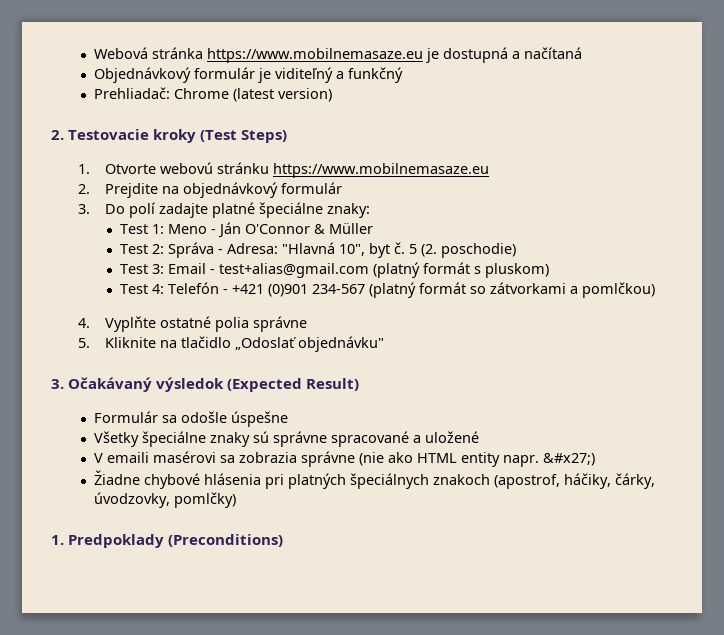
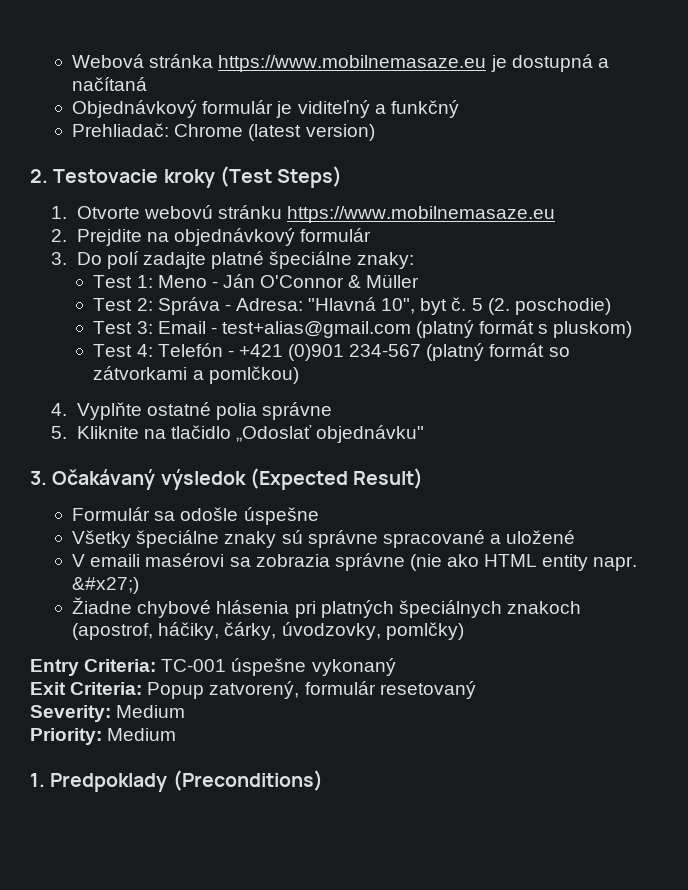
+ Entry Criteria: TC-001 úspešne vykonaný
+ Exit Criteria: Popup zatvorený, formulár resetovaný
+ Severity: Medium
+ Priority: Medium

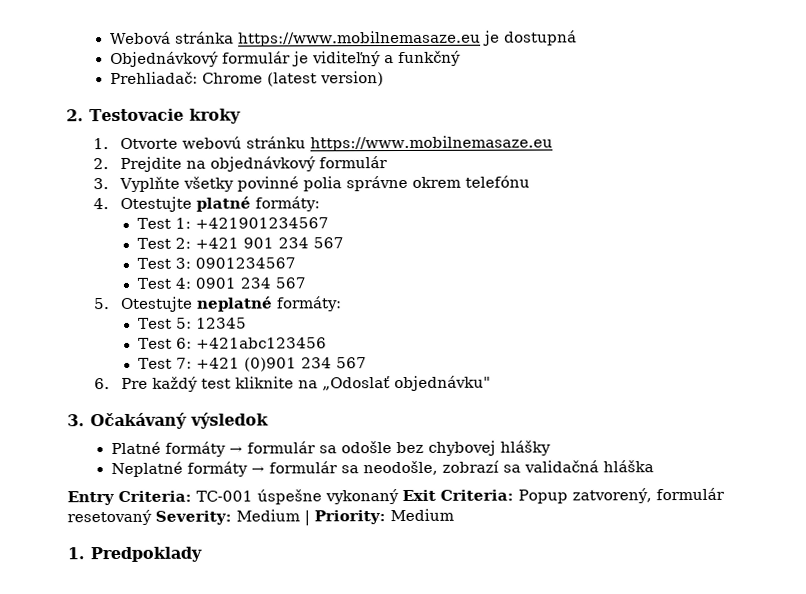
- Webová stránka https://www.mobilnemasaze.eu je dostupná a načítaná
+ Webová stránka https://www.mobilnemasaze.eu je dostupná
- 2. Testovacie kroky (Test Steps)
+ 2. Testovacie kroky
- 3. Do polí zadajte platné špeciálne znaky:
- Test 1: Meno - Ján O'Connor & Müller
- Test 2: Správa - Adresa: "Hlavná 10", byt č. 5 (2. poschodie)
- Test 3: Email - test+alias@gmail.com (platný formát s pluskom)
- Test 4: Telefón - +421 (0)901 234-567 (platný formát so zátvorkami a pomlčkou)
- 4. Vyplňte ostatné polia správne
- 5. Kliknite na tlačidlo „Odoslať objednávku"
+ 3. Vyplňte všetky povinné polia správne okrem telefónu
+ 4. Otestujte platné formáty:
+ Test 1: +421901234567
+ Test 2: +421 901 234 567
+ Test 3: 0901234567
+ Test 4: 0901 234 567
+ 5. Otestujte neplatné formáty:
+ Test 5: 12345
+ Test 6: +421abc123456
+ Test 7: +421 (0)901 234 567
+ 6. Pre každý test kliknite na „Odoslať objednávku"
- 3. Očakávaný výsledok (Expected Result)
- Formulár sa odošle úspešne
- Všetky špeciálne znaky sú správne spracované a uložené
- V emaili masérovi sa zobrazia správne (nie ako HTML entity napr. &#x27;)
- Žiadne chybové hlásenia pri platných špeciálnych znakoch (apostrof, háčiky, čárky, úvodzovky, pomlčky)
+ 3. Očakávaný výsledok
+ Platné formáty → formulár sa odošle bez chybovej hlášky
+ Neplatné formáty → formulár sa neodošle, zobrazí sa validačná hláška
- Entry Criteria: TC-001 úspešne vykonaný
- Exit Criteria: Popup zatvorený, formulár resetovaný
- Severity: Medium
- Priority: Medium
+ Entry Criteria: TC-001 úspešne vykonaný Exit Criteria: Popup zatvorený, formulár resetovaný Severity: Medium | Priority: Medium
- 1. Predpoklady (Preconditions)
+ 1. Predpoklady

